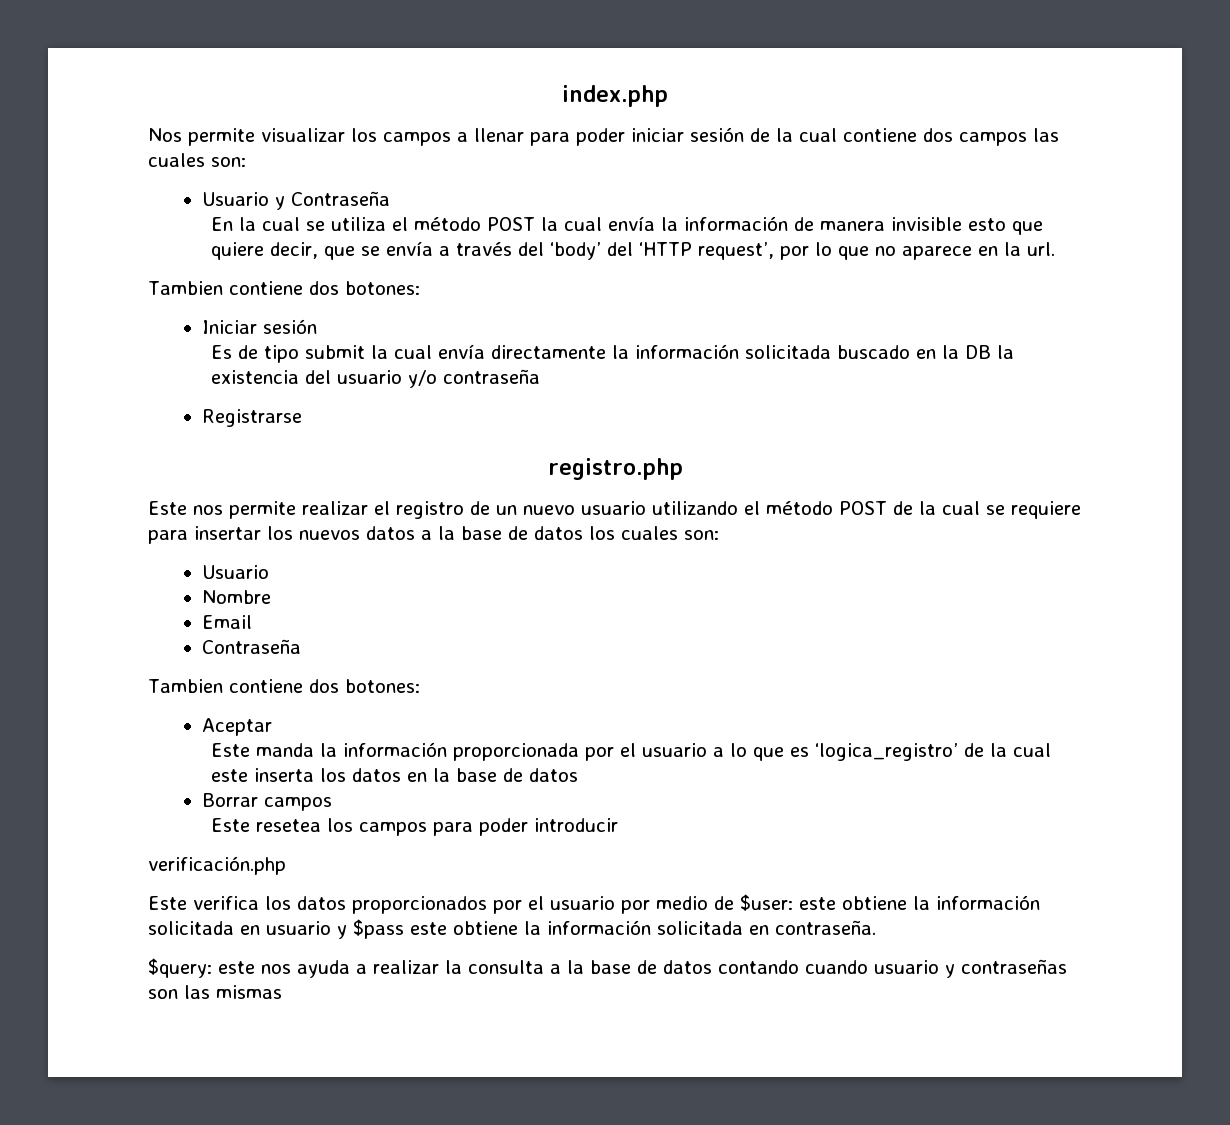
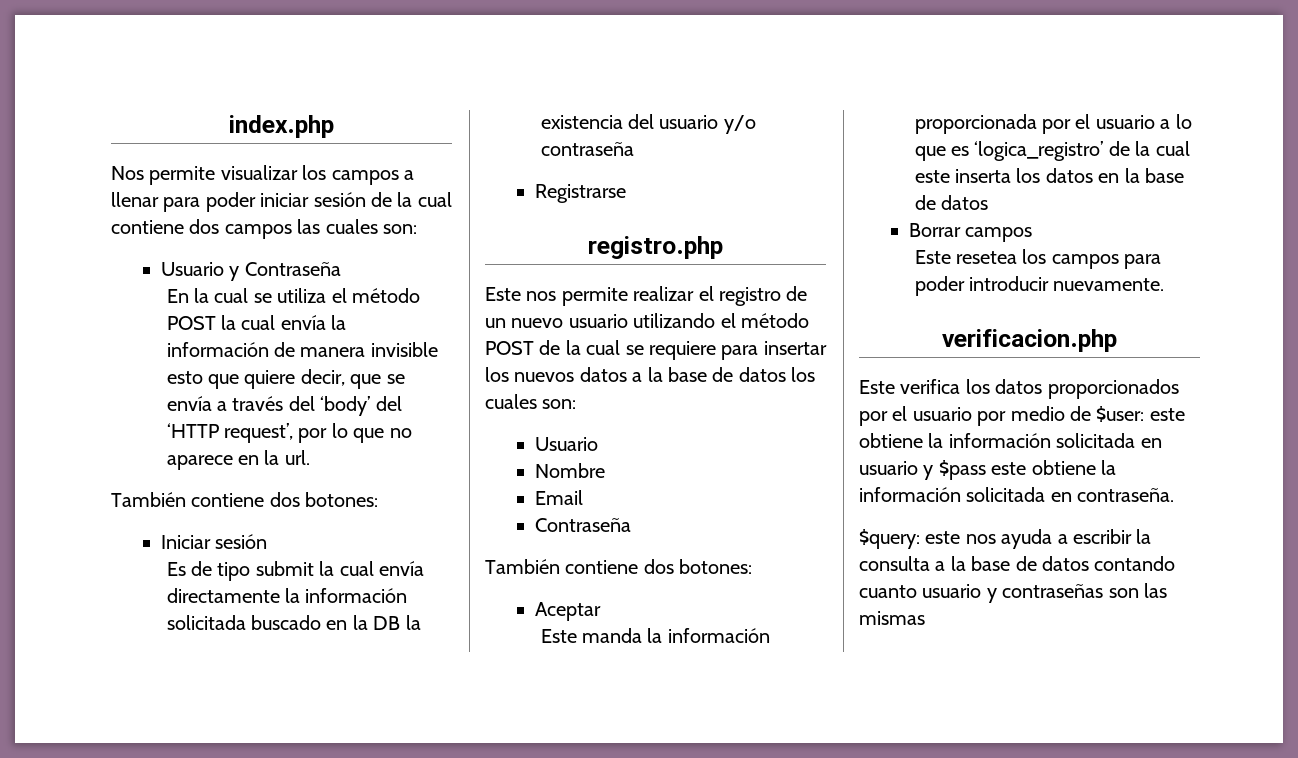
  En la cual se utiliza el método POST la cual envía la información de manera invisible esto que quiere decir, que se envía a través del ‘body’ del ‘HTTP request’, por lo que no aparece en la url.
- Tambien contiene dos botones:
+ También contiene dos botones:
  Email
  Contraseña
- Tambien contiene dos botones:
+ También contiene dos botones:
- Este resetea los campos para poder introducir
- verificación.php
+ Este resetea los campos para poder introducir nuevamente.
+ verificacion.php
- $query: este nos ayuda a realizar la consulta a la base de datos contando cuando usuario y contraseñas son las mismas
+ $query: este nos ayuda a escribir la consulta a la base de datos contando cuanto usuario y contraseñas son las mismas

